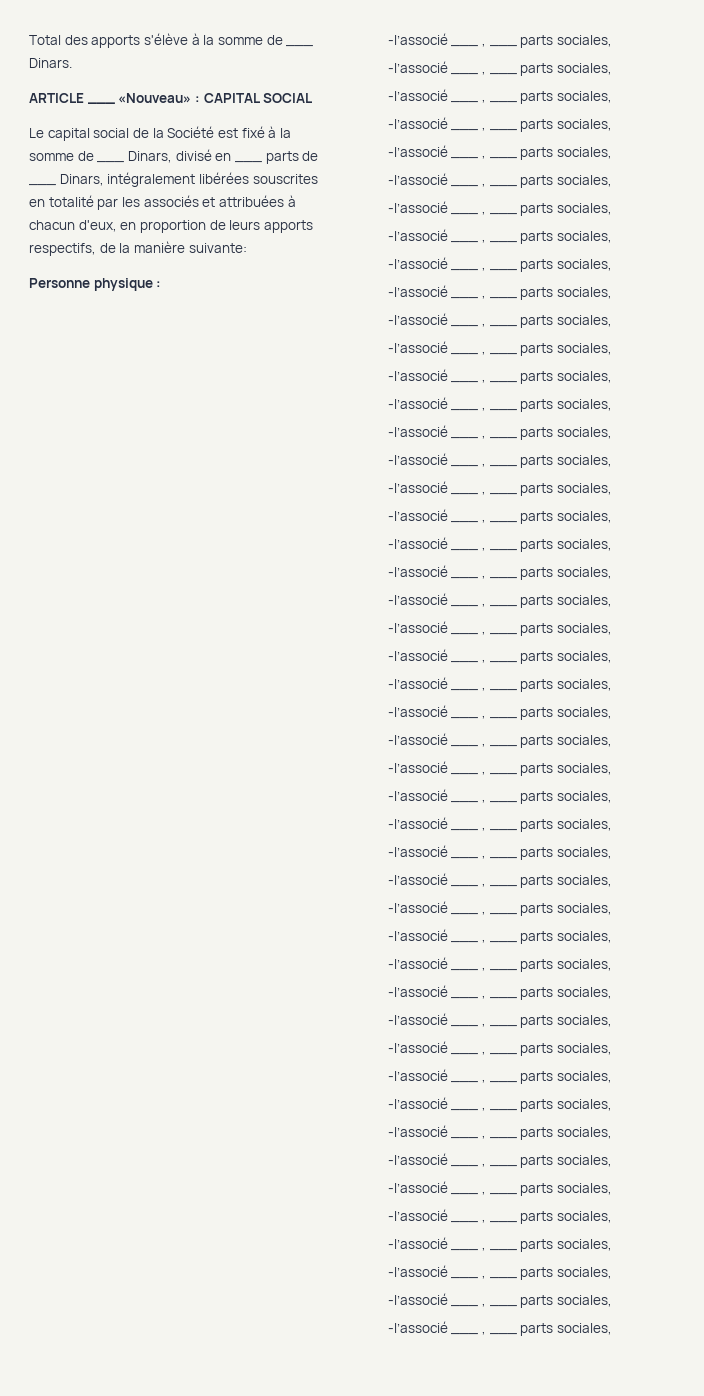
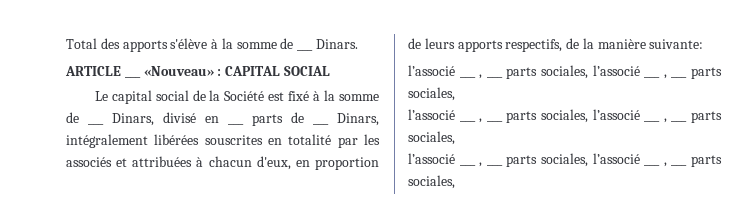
  Le capital social de la Société est fixé à la somme de ___ Dinars, divisé en ___ parts de ___ Dinars, intégralement libérées souscrites en totalité par les associés et attribuées à chacun d'eux, en proportion de leurs apports respectifs, de la manière suivante:
- Personne physique :
- -l’associé ___ , ___ parts sociales,
- -l’associé ___ , ___ parts sociales,
- -l’associé ___ , ___ parts sociales,
- -l’associé ___ , ___ parts sociales,
- -l’associé ___ , ___ parts sociales,
- -l’associé ___ , ___ parts sociales,
- -l’associé ___ , ___ parts sociales,
- -l’associé ___ , ___ parts sociales,
- -l’associé ___ , ___ parts sociales,
- -l’associé ___ , ___ parts sociales,
- -l’associé ___ , ___ parts sociales,
- -l’associé ___ , ___ parts sociales,
- -l’associé ___ , ___ parts sociales,
- -l’associé ___ , ___ parts sociales,
- -l’associé ___ , ___ parts sociales,
- -l’associé ___ , ___ parts sociales,
- -l’associé ___ , ___ parts sociales,
- -l’associé ___ , ___ parts sociales,
- -l’associé ___ , ___ parts sociales,
- -l’associé ___ , ___ parts sociales,
- -l’associé ___ , ___ parts sociales,
- -l’associé ___ , ___ parts sociales,
- -l’associé ___ , ___ parts sociales,
- -l’associé ___ , ___ parts sociales,
- -l’associé ___ , ___ parts sociales,
- -l’associé ___ , ___ parts sociales,
- -l’associé ___ , ___ parts sociales,
- -l’associé ___ , ___ parts sociales,
- -l’associé ___ , ___ parts sociales,
- -l’associé ___ , ___ parts sociales,
- -l’associé ___ , ___ parts sociales,
- -l’associé ___ , ___ parts sociales,
- -l’associé ___ , ___ parts sociales,
- -l’associé ___ , ___ parts sociales,
- -l’associé ___ , ___ parts sociales,
- -l’associé ___ , ___ parts sociales,
- -l’associé ___ , ___ parts sociales,
- -l’associé ___ , ___ parts sociales,
- -l’associé ___ , ___ parts sociales,
- -l’associé ___ , ___ parts sociales,
- -l’associé ___ , ___ parts sociales,
- -l’associé ___ , ___ parts sociales,
- -l’associé ___ , ___ parts sociales,
- -l’associé ___ , ___ parts sociales,
- -l’associé ___ , ___ parts sociales,
- -l’associé ___ , ___ parts sociales,
- -l’associé ___ , ___ parts sociales,
+ l’associé ___ , ___ parts sociales, l’associé ___ , ___ parts sociales,
+ l’associé ___ , ___ parts sociales, l’associé ___ , ___ parts sociales,
+ l’associé ___ , ___ parts sociales, l’associé ___ , ___ parts sociales,

